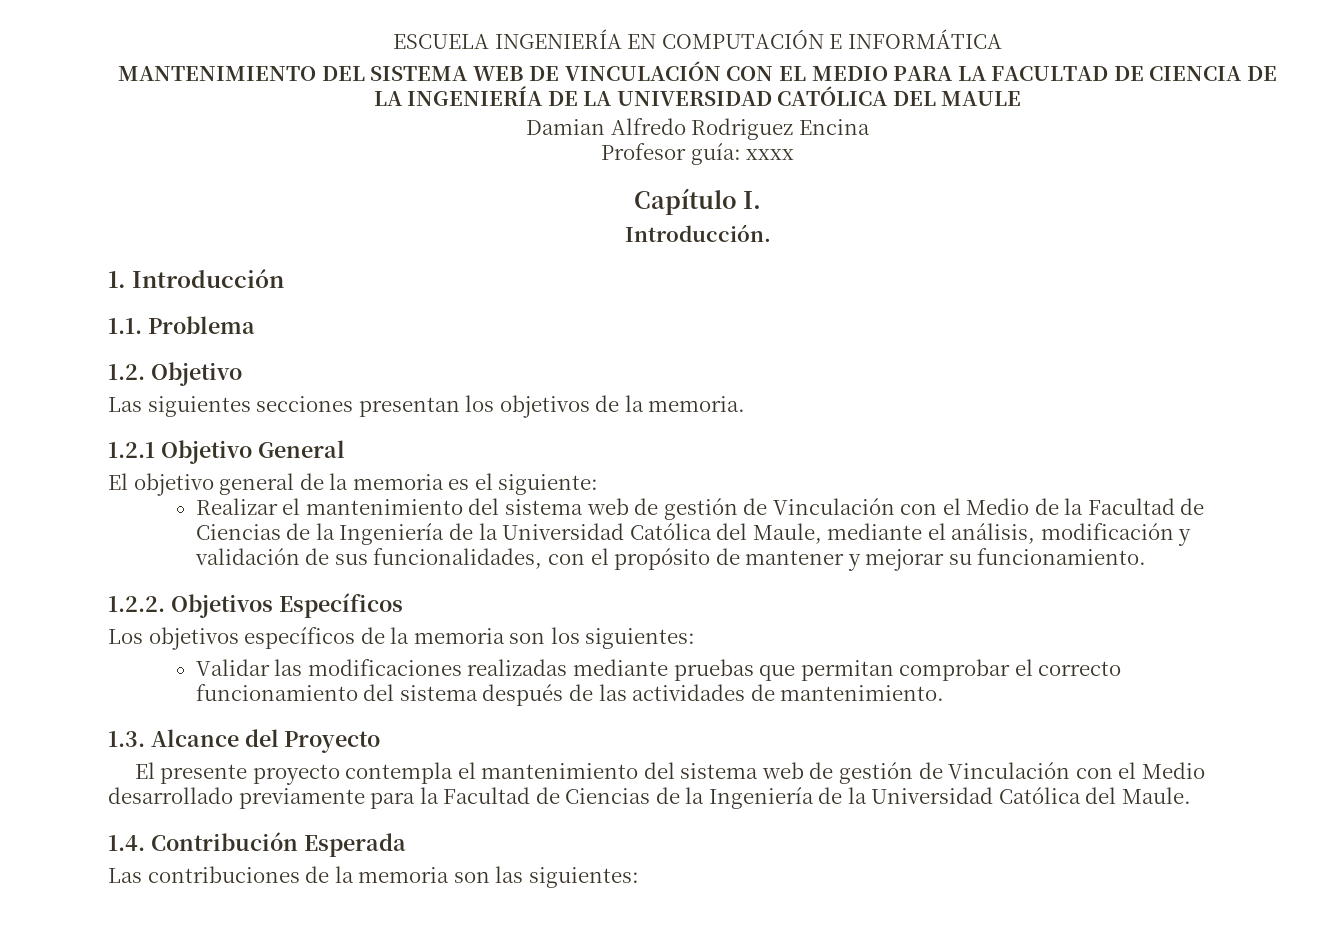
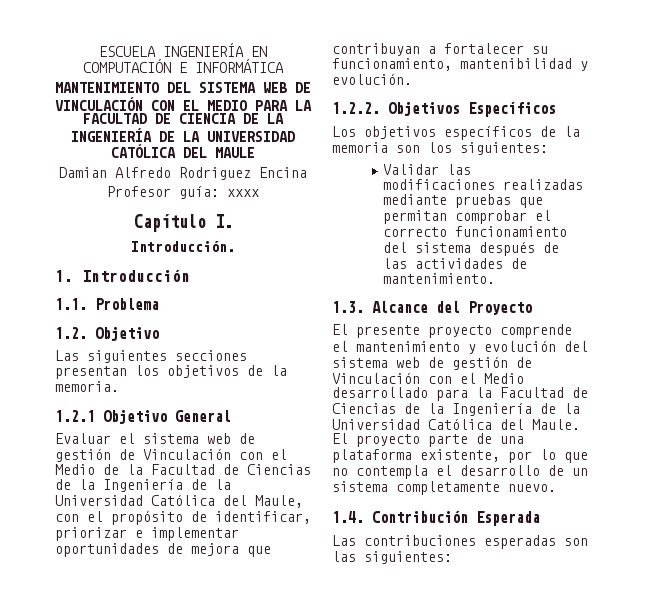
- El objetivo general de la memoria es el siguiente:
- Realizar el mantenimiento del sistema web de gestión de Vinculación con el Medio de la Facultad de Ciencias de la Ingeniería de la Universidad Católica del Maule, mediante el análisis, modificación y validación de sus funcionalidades, con el propósito de mantener y mejorar su funcionamiento.
+ Evaluar el sistema web de gestión de Vinculación con el Medio de la Facultad de Ciencias de la Ingeniería de la Universidad Católica del Maule, con el propósito de identificar, priorizar e implementar oportunidades de mejora que contribuyan a fortalecer su funcionamiento, mantenibilidad y evolución.
- El presente proyecto contempla el mantenimiento del sistema web de gestión de Vinculación con el Medio desarrollado previamente para la Facultad de Ciencias de la Ingeniería de la Universidad Católica del Maule.
+ El presente proyecto comprende el mantenimiento y evolución del sistema web de gestión de Vinculación con el Medio desarrollado para la Facultad de Ciencias de la Ingeniería de la Universidad Católica del Maule. El proyecto parte de una plataforma existente, por lo que no contempla el desarrollo de un sistema completamente nuevo.
- Las contribuciones de la memoria son las siguientes:
+ Las contribuciones esperadas son las siguientes:

